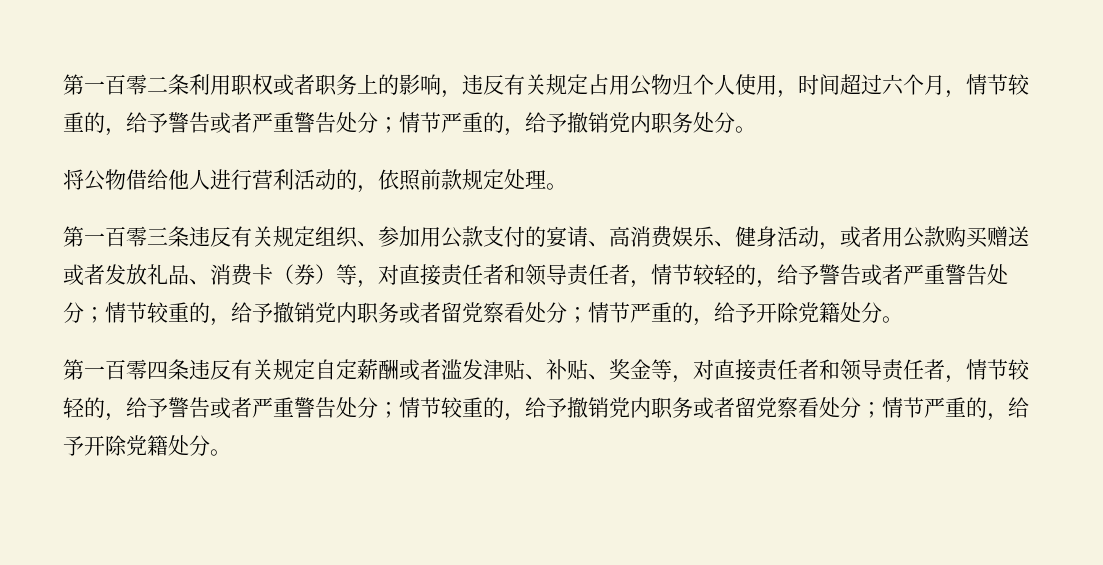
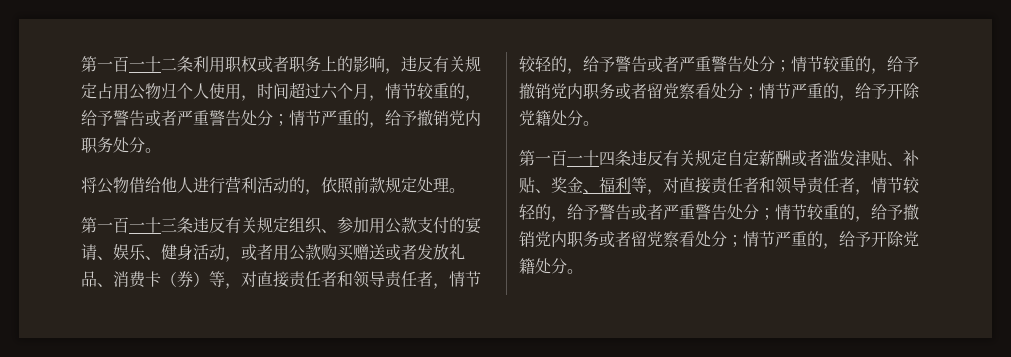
- 第一百零二条利用职权或者职务上的影响，违反有关规定占用公物归个人使用，时间超过六个月，情节较重的，给予警告或者严重警告处分；情节严重的，给予撤销党内职务处分。
+ 第一百一十二条利用职权或者职务上的影响，违反有关规定占用公物归个人使用，时间超过六个月，情节较重的，给予警告或者严重警告处分；情节严重的，给予撤销党内职务处分。
- 第一百零三条违反有关规定组织、参加用公款支付的宴请、高消费娱乐、健身活动，或者用公款购买赠送或者发放礼品、消费卡（券）等，对直接责任者和领导责任者，情节较轻的，给予警告或者严重警告处分；
+ 第一百一十三条违反有关规定组织、参加用公款支付的宴请、娱乐、健身活动，或者用公款购买赠送或者发放礼品、消费卡（券）等，对直接责任者和领导责任者，情节较轻的，给予警告或者严重警告处分；
- 第一百零四条违反有关规定自定薪酬或者滥发津贴、补贴、奖金等，对直接责任者和领导责任者，情节较轻的，给予警告或者严重警告处分；情节较重的，给予撤销党内职务或者留党察看处分；情节严重的，给予开除党籍处分。
+ 第一百一十四条违反有关规定自定薪酬或者滥发津贴、补贴、奖金、福利等，对直接责任者和领导责任者，情节较轻的，给予警告或者严重警告处分；情节较重的，给予撤销党内职务或者留党察看处分；情节严重的，给予开除党籍处分。

